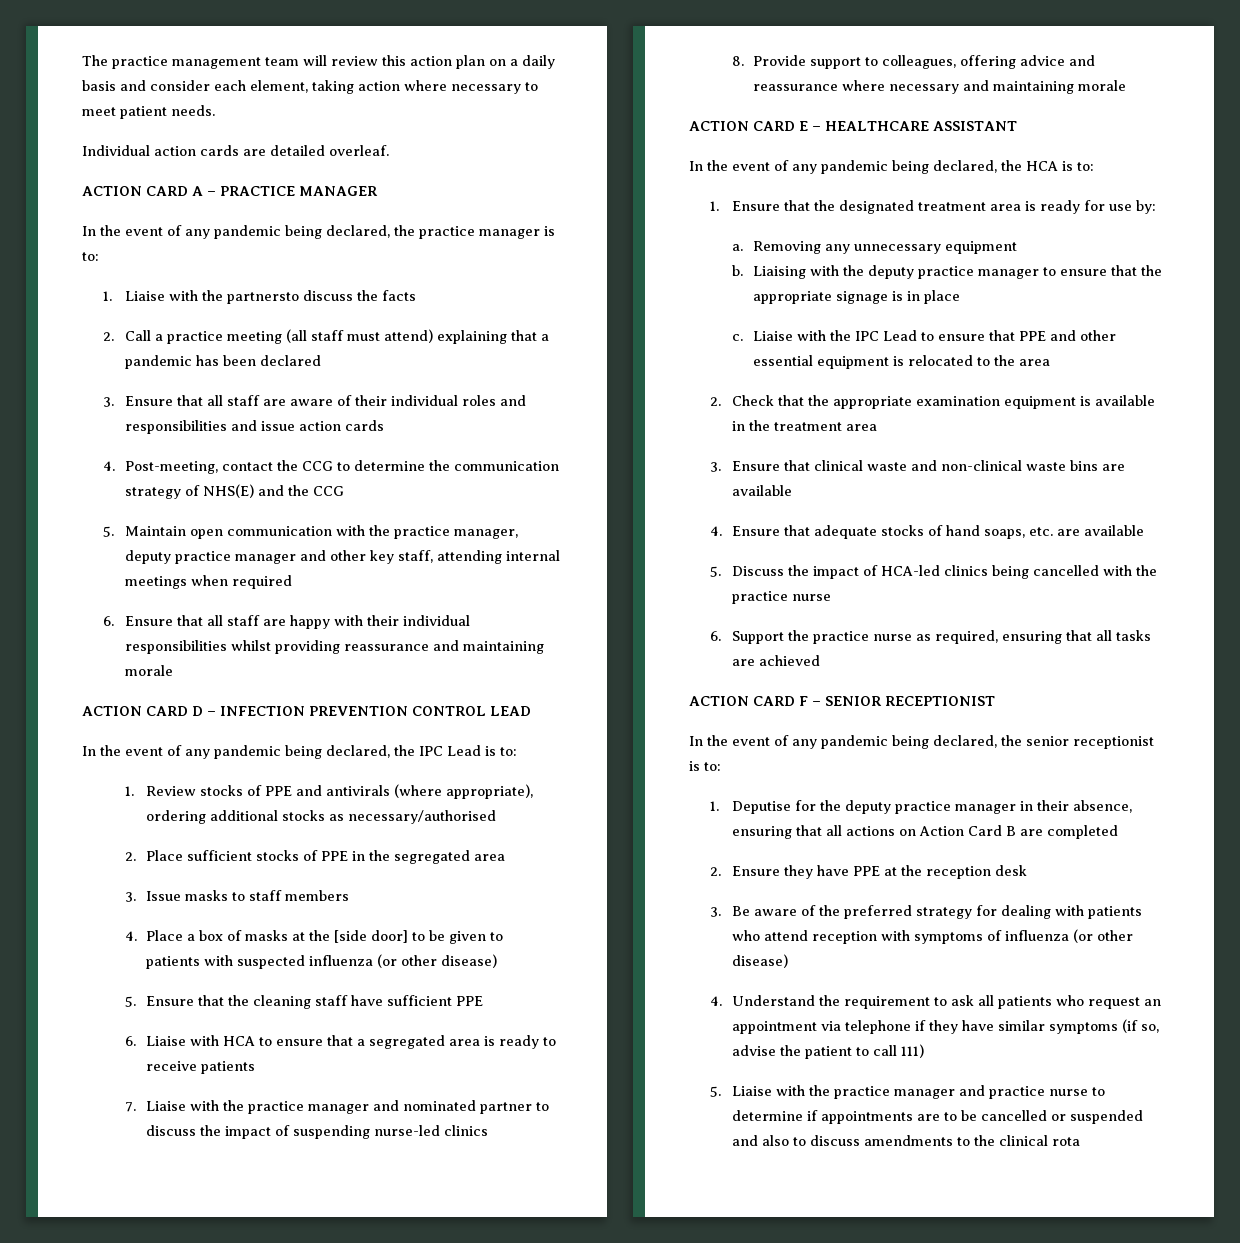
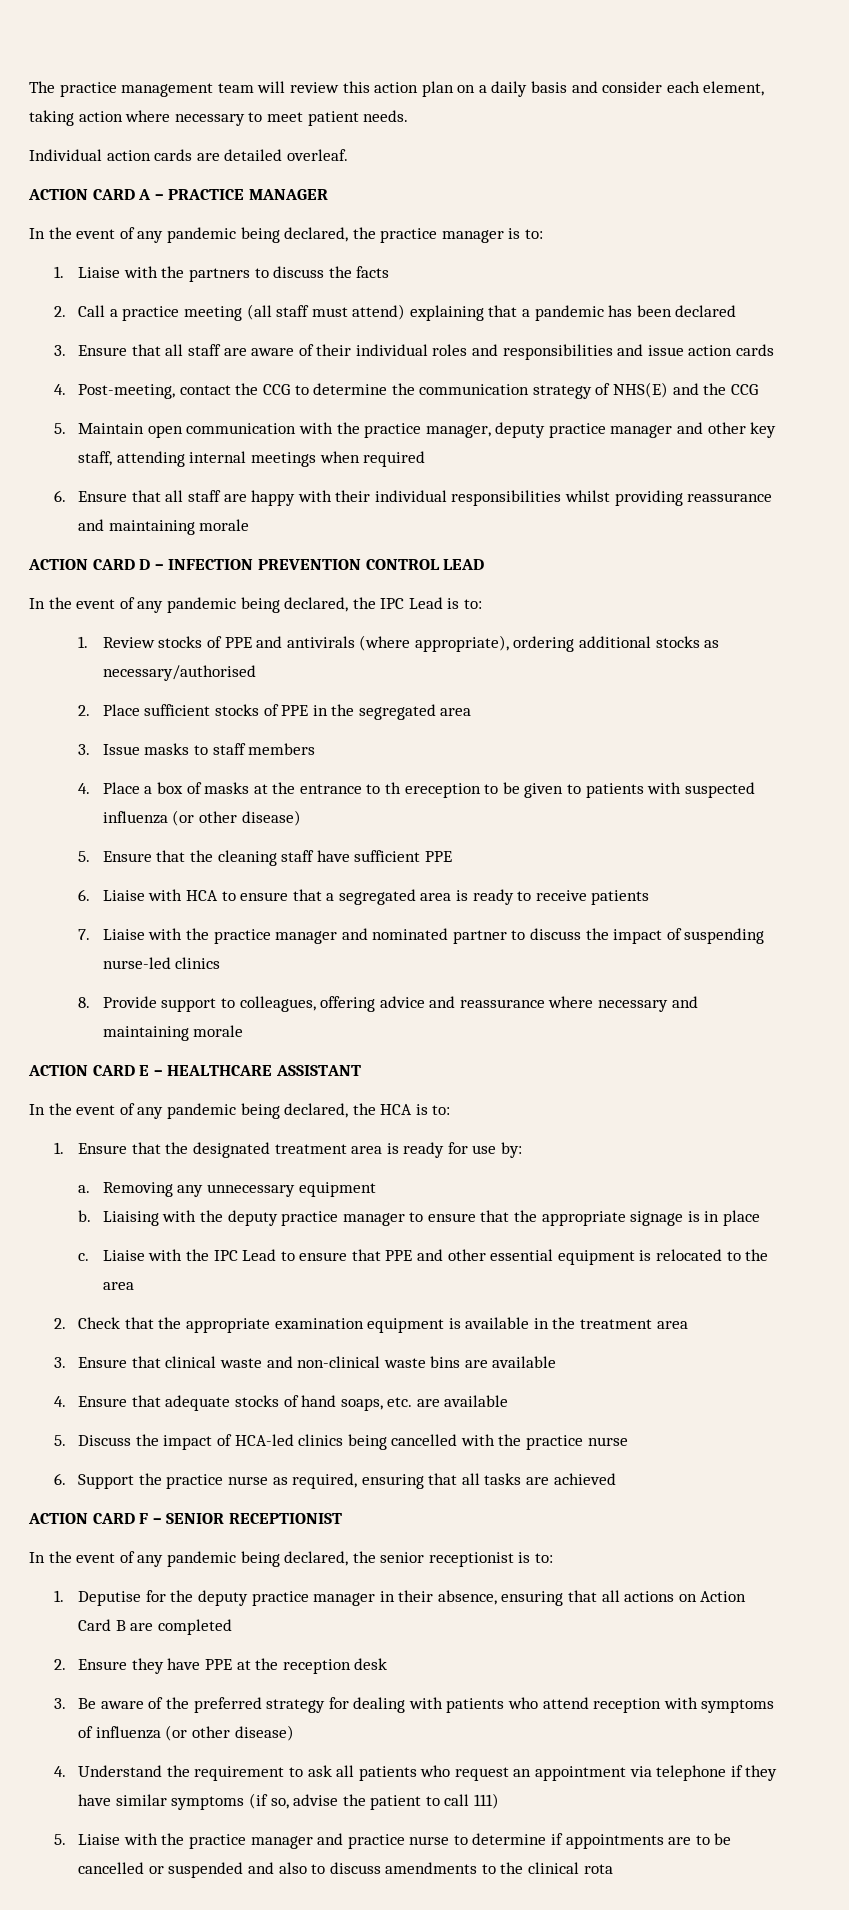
- 1. Liaise with the partnersto discuss the facts
+ 1. Liaise with the partners to discuss the facts
- 4. Place a box of masks at the [side door] to be given to patients with suspected influenza (or other disease)
+ 4. Place a box of masks at the entrance to th ereception to be given to patients with suspected influenza (or other disease)

